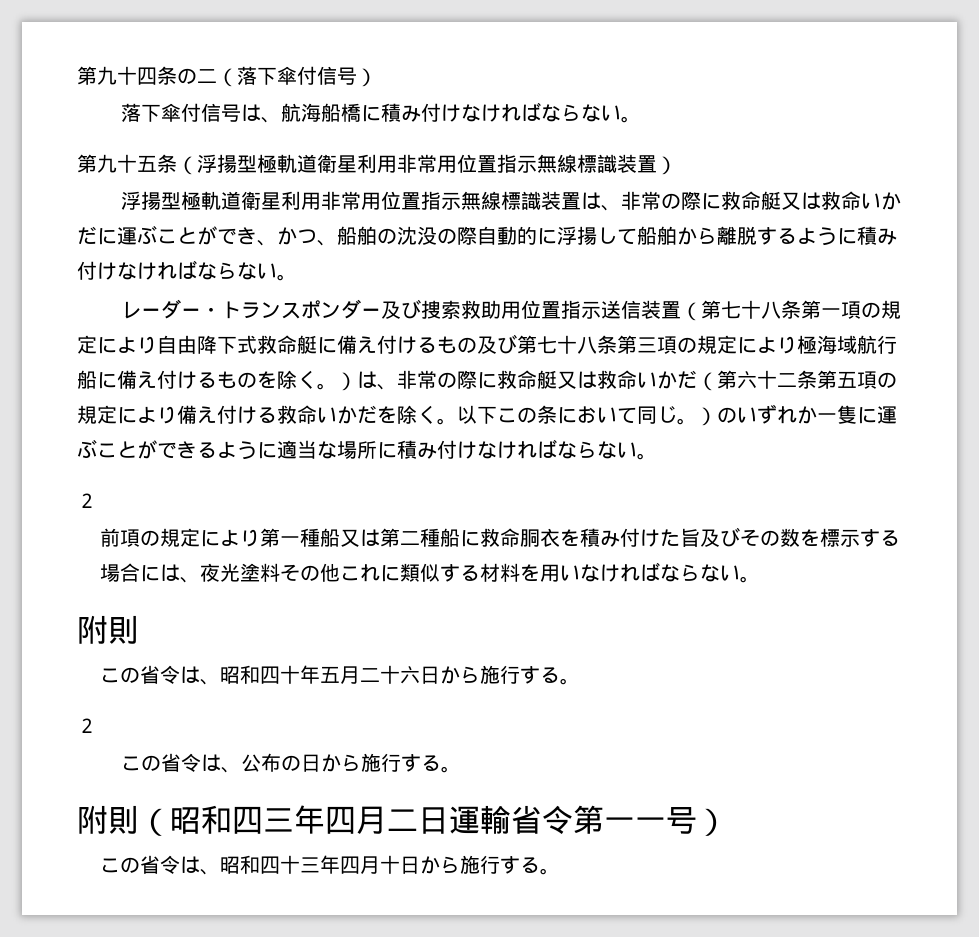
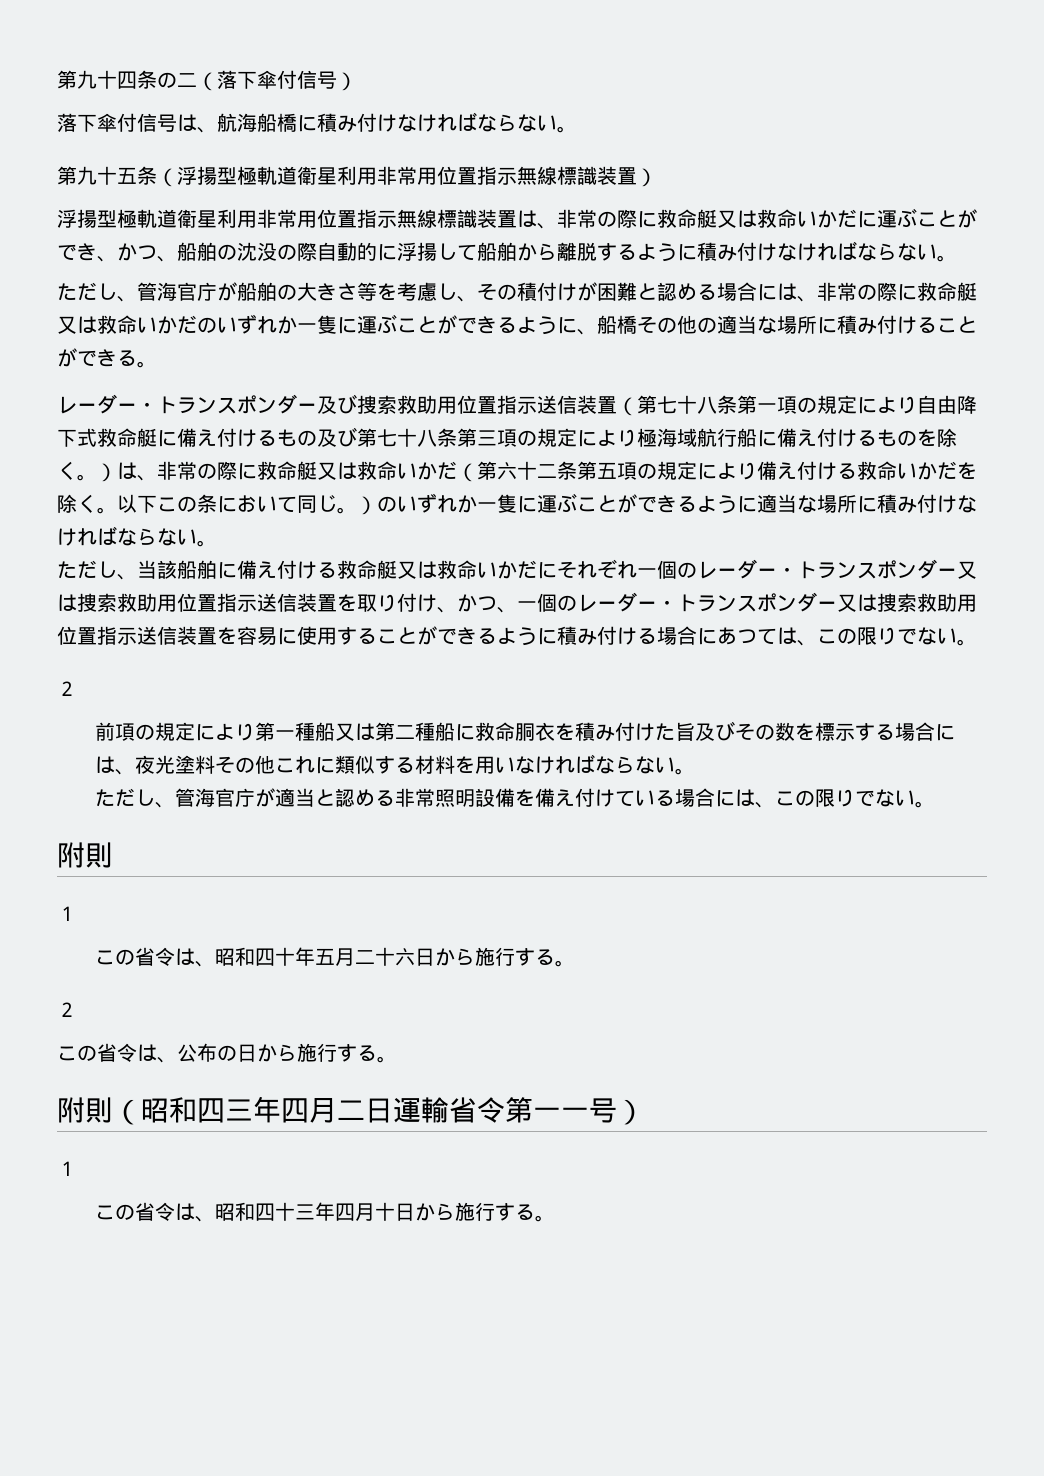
+ ただし、管海官庁が船舶の大きさ等を考慮し、その積付けが困難と認める場合には、非常の際に救命艇又は救命いかだのいずれか一隻に運ぶことができるように、船橋その他の適当な場所に積み付けることができる。
+ ただし、当該船舶に備え付ける救命艇又は救命いかだにそれぞれ一個のレーダー・トランスポンダー又は捜索救助用位置指示送信装置を取り付け、かつ、一個のレーダー・トランスポンダー又は捜索救助用位置指示送信装置を容易に使用することができるように積み付ける場合にあつては、この限りでない。
  前項の規定により第一種船又は第二種船に救命胴衣を積み付けた旨及びその数を標示する場合には、夜光塗料その他これに類似する材料を用いなければならない。
+ ただし、管海官庁が適当と認める非常照明設備を備え付けている場合には、この限りでない。
  附則
+ １
  附則（昭和四三年四月二日運輸省令第一一号）
+ １

